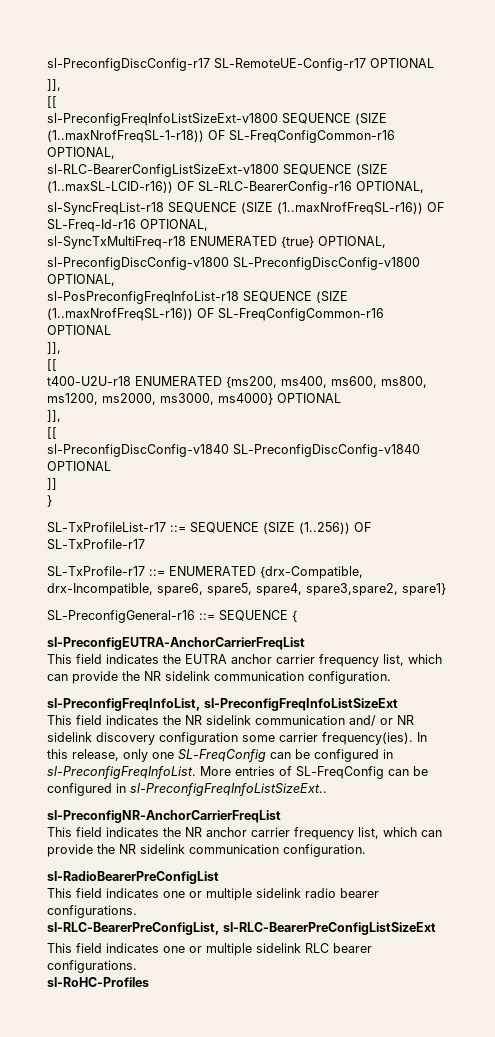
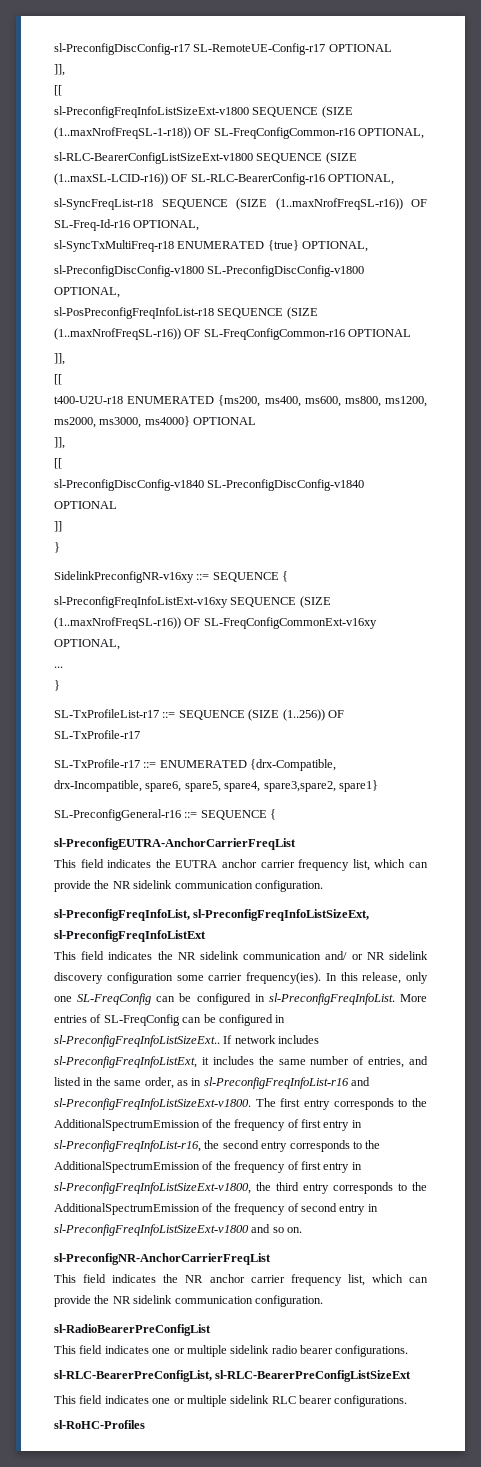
+ SidelinkPreconfigNR-v16xy ::= SEQUENCE {
+ sl-PreconfigFreqInfoListExt-v16xy SEQUENCE (SIZE (1..maxNrofFreqSL-r16)) OF SL-FreqConfigCommonExt-v16xy OPTIONAL,
+ ...
+ }
- sl-PreconfigFreqInfoList, sl-PreconfigFreqInfoListSizeExt
+ sl-PreconfigFreqInfoList, sl-PreconfigFreqInfoListSizeExt, sl-PreconfigFreqInfoListExt
+ If network includes sl-PreconfigFreqInfoListExt, it includes the same number of entries, and listed in the same order, as in sl-PreconfigFreqInfoList-r16 and sl-PreconfigFreqInfoListSizeExt-v1800. The first entry corresponds to the AdditionalSpectrumEmission of the frequency of first entry in sl-PreconfigFreqInfoList-r16, the second entry corresponds to the AdditionalSpectrumEmission of the frequency of first entry in sl-PreconfigFreqInfoListSizeExt-v1800, the third entry corresponds to the AdditionalSpectrumEmission of the frequency of second entry in sl-PreconfigFreqInfoListSizeExt-v1800 and so on.

